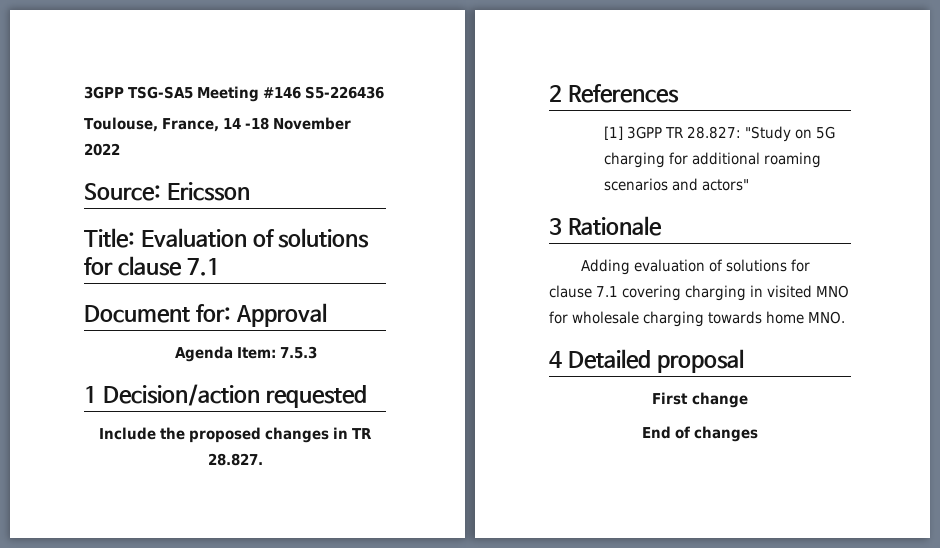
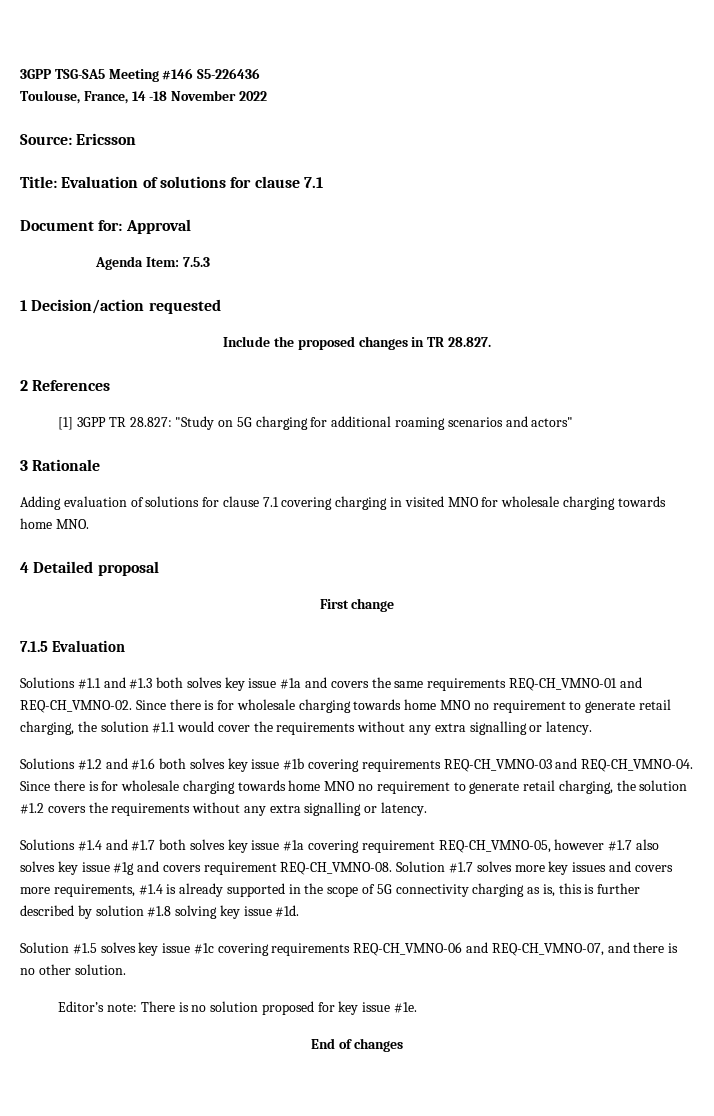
+ 7.1.5 Evaluation
+ Solutions #1.1 and #1.3 both solves key issue #1a and covers the same requirements REQ-CH_VMNO-01 and REQ-CH_VMNO-02. Since there is for wholesale charging towards home MNO no requirement to generate retail charging, the solution #1.1 would cover the requirements without any extra signalling or latency.
+ Solutions #1.2 and #1.6 both solves key issue #1b covering requirements REQ-CH_VMNO-03 and REQ-CH_VMNO-04. Since there is for wholesale charging towards home MNO no requirement to generate retail charging, the solution #1.2 covers the requirements without any extra signalling or latency.
+ Solutions #1.4 and #1.7 both solves key issue #1a covering requirement REQ-CH_VMNO-05, however #1.7 also solves key issue #1g and covers requirement REQ-CH_VMNO-08. Solution #1.7 solves more key issues and covers more requirements, #1.4 is already supported in the scope of 5G connectivity charging as is, this is further described by solution #1.8 solving key issue #1d.
+ Solution #1.5 solves key issue #1c covering requirements REQ-CH_VMNO-06 and REQ-CH_VMNO-07, and there is no other solution.
+ Editor’s note: There is no solution proposed for key issue #1e.

